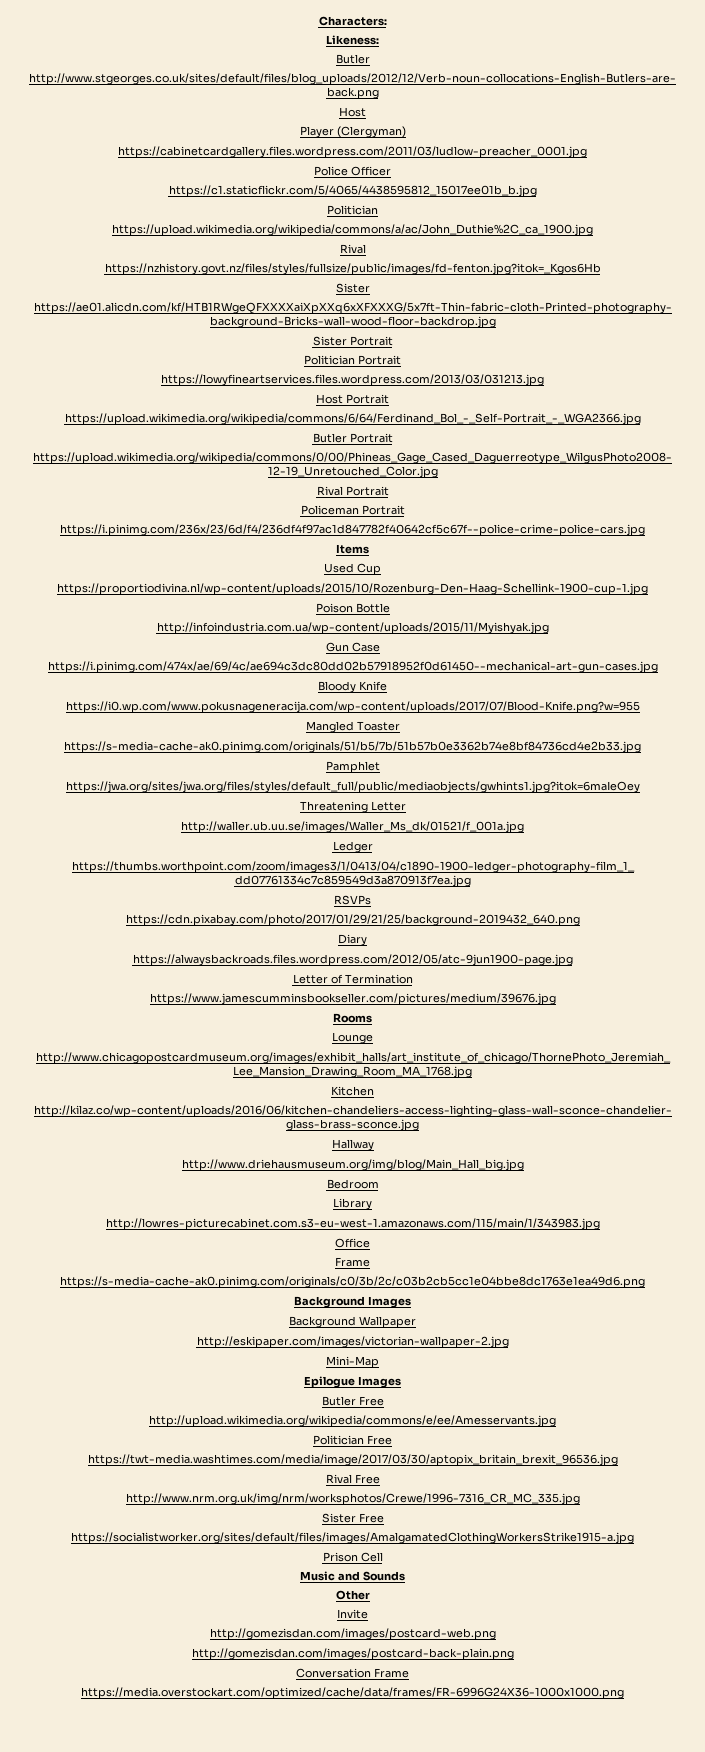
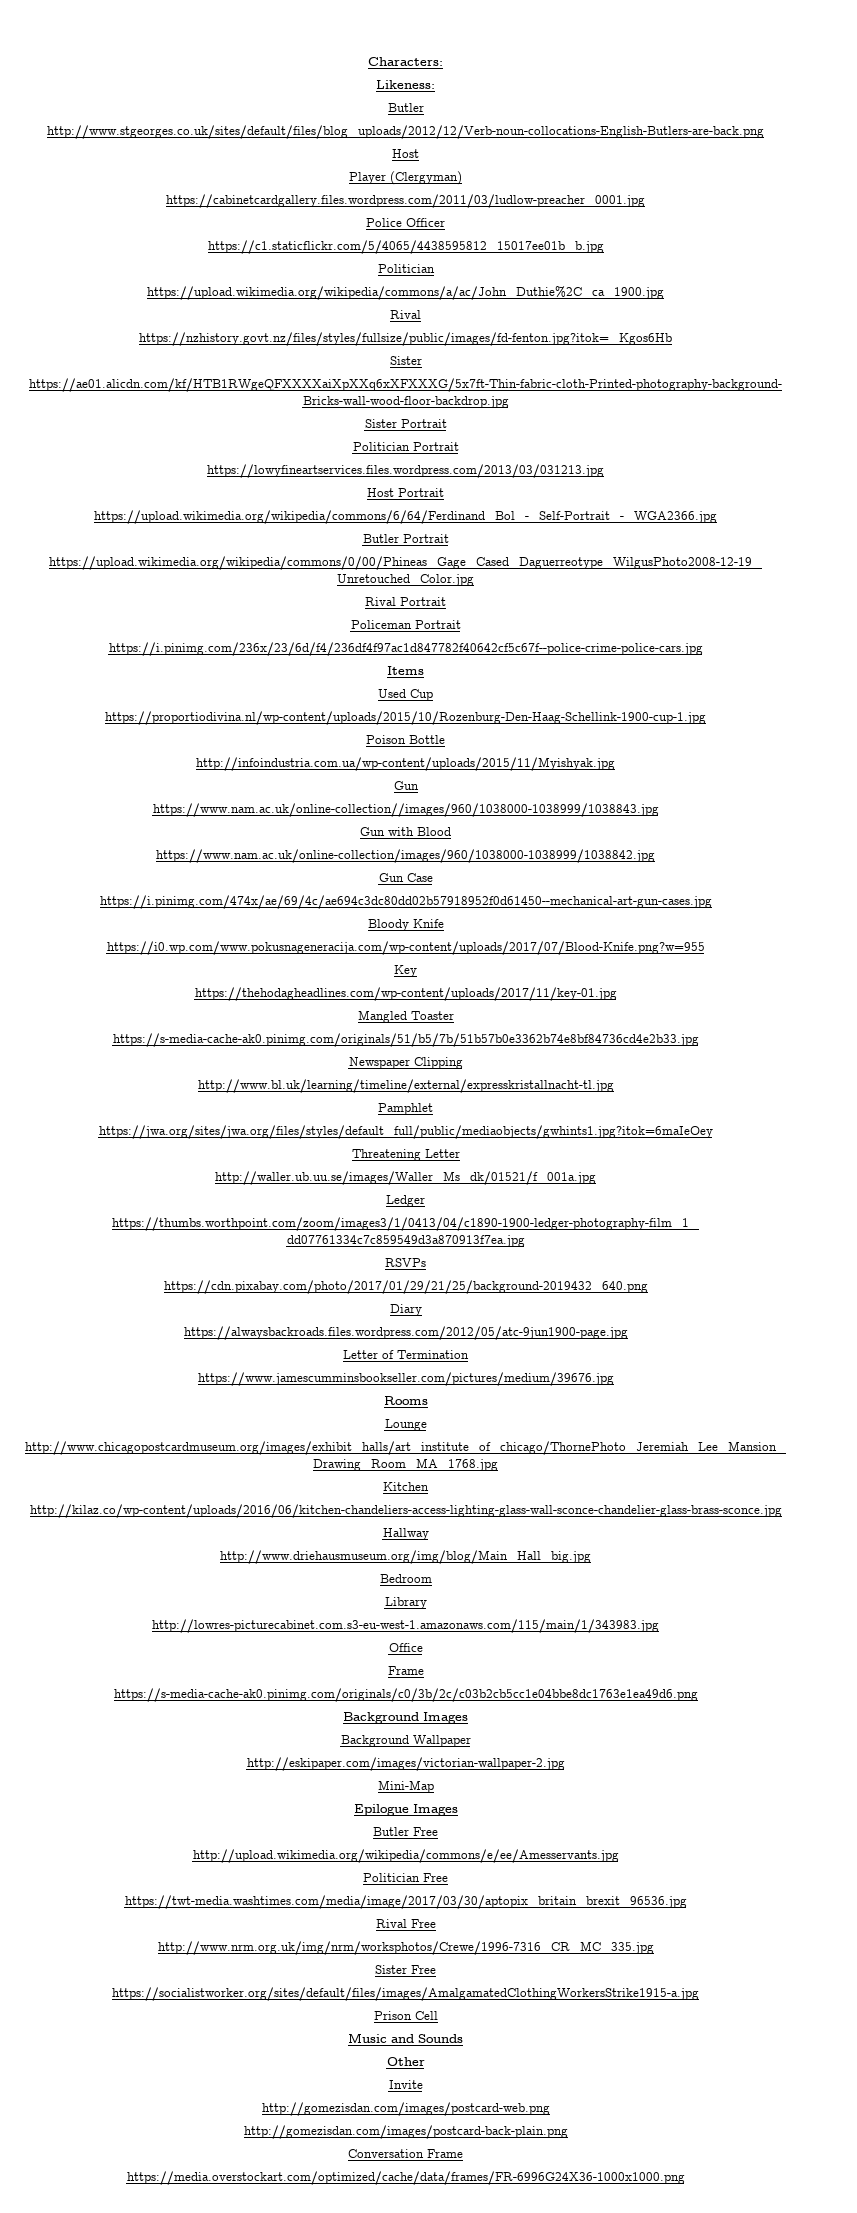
  http://infoindustria.com.ua/wp-content/uploads/2015/11/Myishyak.jpg
+ Gun
+ https://www.nam.ac.uk/online-collection//images/960/1038000-1038999/1038843.jpg
+ Gun with Blood
+ https://www.nam.ac.uk/online-collection/images/960/1038000-1038999/1038842.jpg
+ Key
+ https://thehodagheadlines.com/wp-content/uploads/2017/11/key-01.jpg
+ Newspaper Clipping
+ http://www.bl.uk/learning/timeline/external/expresskristallnacht-tl.jpg

